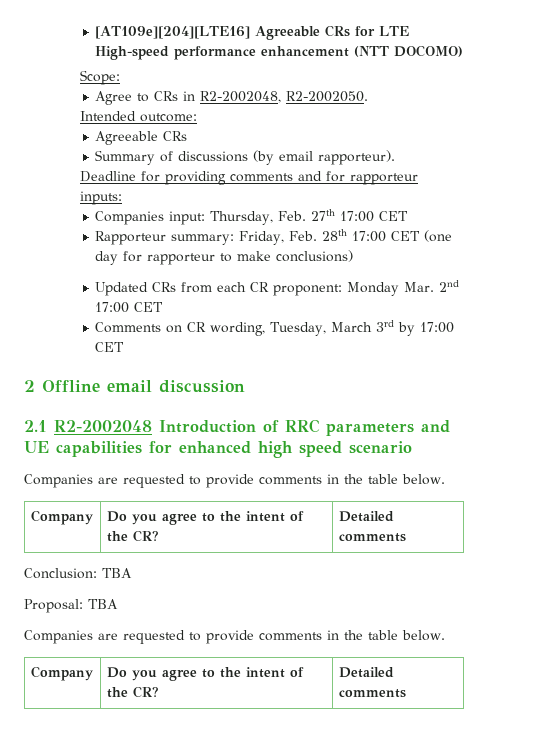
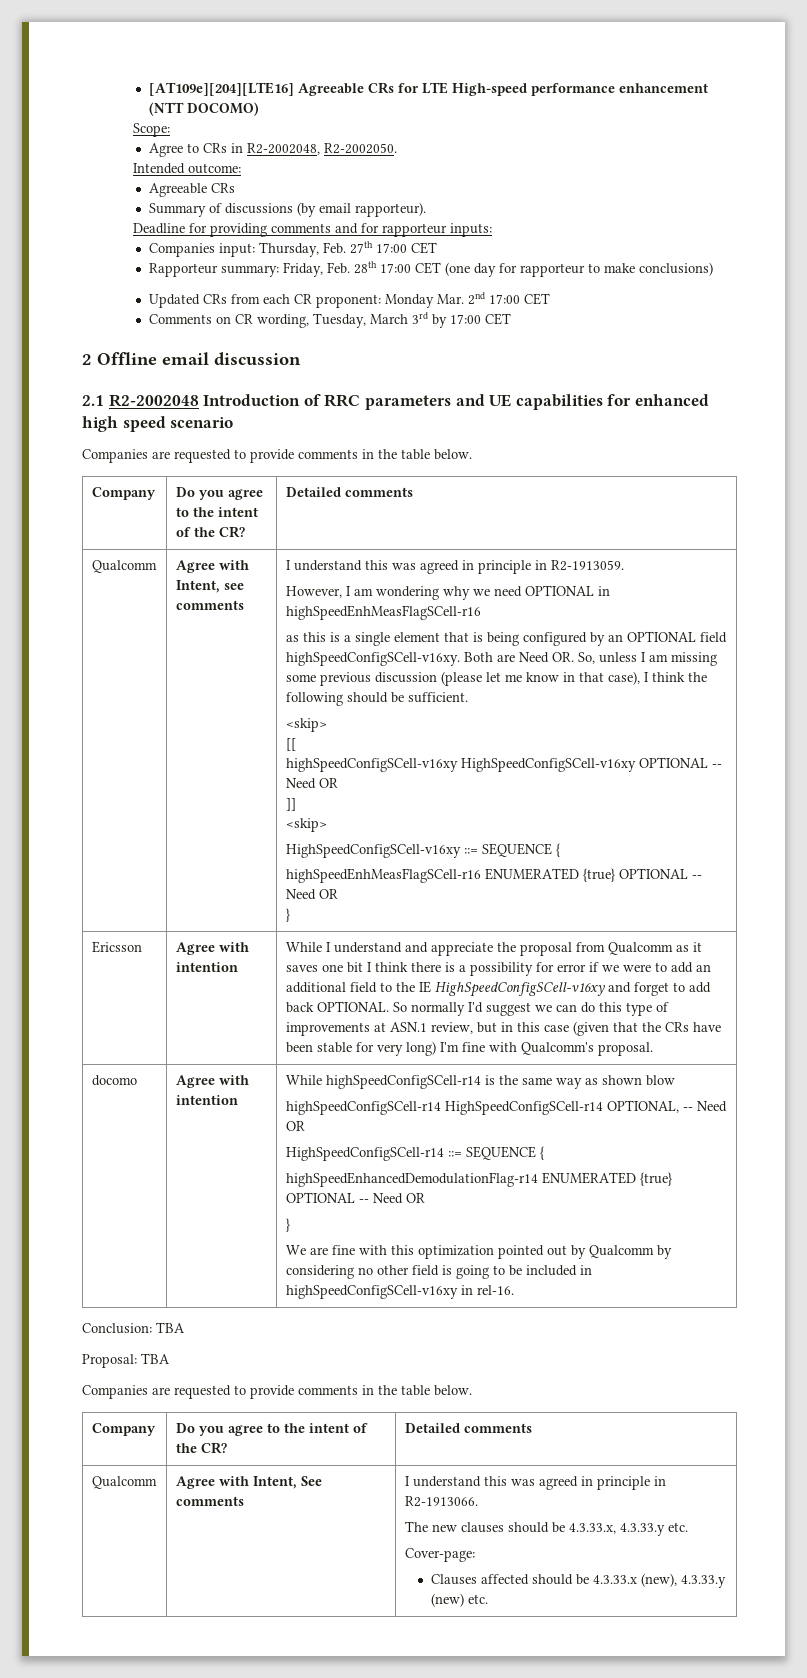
+ Qualcomm | Agree with Intent, see comments | I understand this was agreed in principle in R2-1913059.
+ However, I am wondering why we need OPTIONAL in highSpeedEnhMeasFlagSCell-r16
+ as this is a single element that is being configured by an OPTIONAL field highSpeedConfigSCell-v16xy. Both are Need OR. So, unless I am missing some previous discussion (please let me know in that case), I think the following should be sufficient.
+ <skip>
+ [[
+ highSpeedConfigSCell-v16xy HighSpeedConfigSCell-v16xy OPTIONAL -- Need OR
+ ]]
+ <skip>
+ HighSpeedConfigSCell-v16xy ::= SEQUENCE {
+ highSpeedEnhMeasFlagSCell-r16 ENUMERATED {true} OPTIONAL -- Need OR
+ }
+ Ericsson | Agree with intention | While I understand and appreciate the proposal from Qualcomm as it saves one bit I think there is a possibility for error if we were to add an additional field to the IE HighSpeedConfigSCell-v16xy and forget to add back OPTIONAL. So normally I'd suggest we can do this type of improvements at ASN.1 review, but in this case (given that the CRs have been stable for very long) I'm fine with Qualcomm's proposal.
+ docomo | Agree with intention | While highSpeedConfigSCell-r14 is the same way as shown blow
+ highSpeedConfigSCell-r14 HighSpeedConfigSCell-r14 OPTIONAL, -- Need OR
+ HighSpeedConfigSCell-r14 ::= SEQUENCE {
+ highSpeedEnhancedDemodulationFlag-r14 ENUMERATED {true} OPTIONAL -- Need OR
+ }
+ We are fine with this optimization pointed out by Qualcomm by considering no other field is going to be included in highSpeedConfigSCell-v16xy in rel-16.
+ Qualcomm | Agree with Intent, See comments | I understand this was agreed in principle in R2-1913066.
+ The new clauses should be 4.3.33.x, 4.3.33.y etc.
+ Cover-page:
+ Clauses affected should be 4.3.33.x (new), 4.3.33.y (new) etc.

